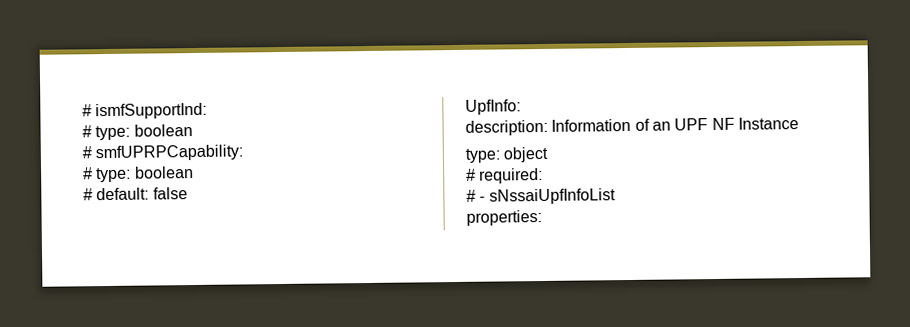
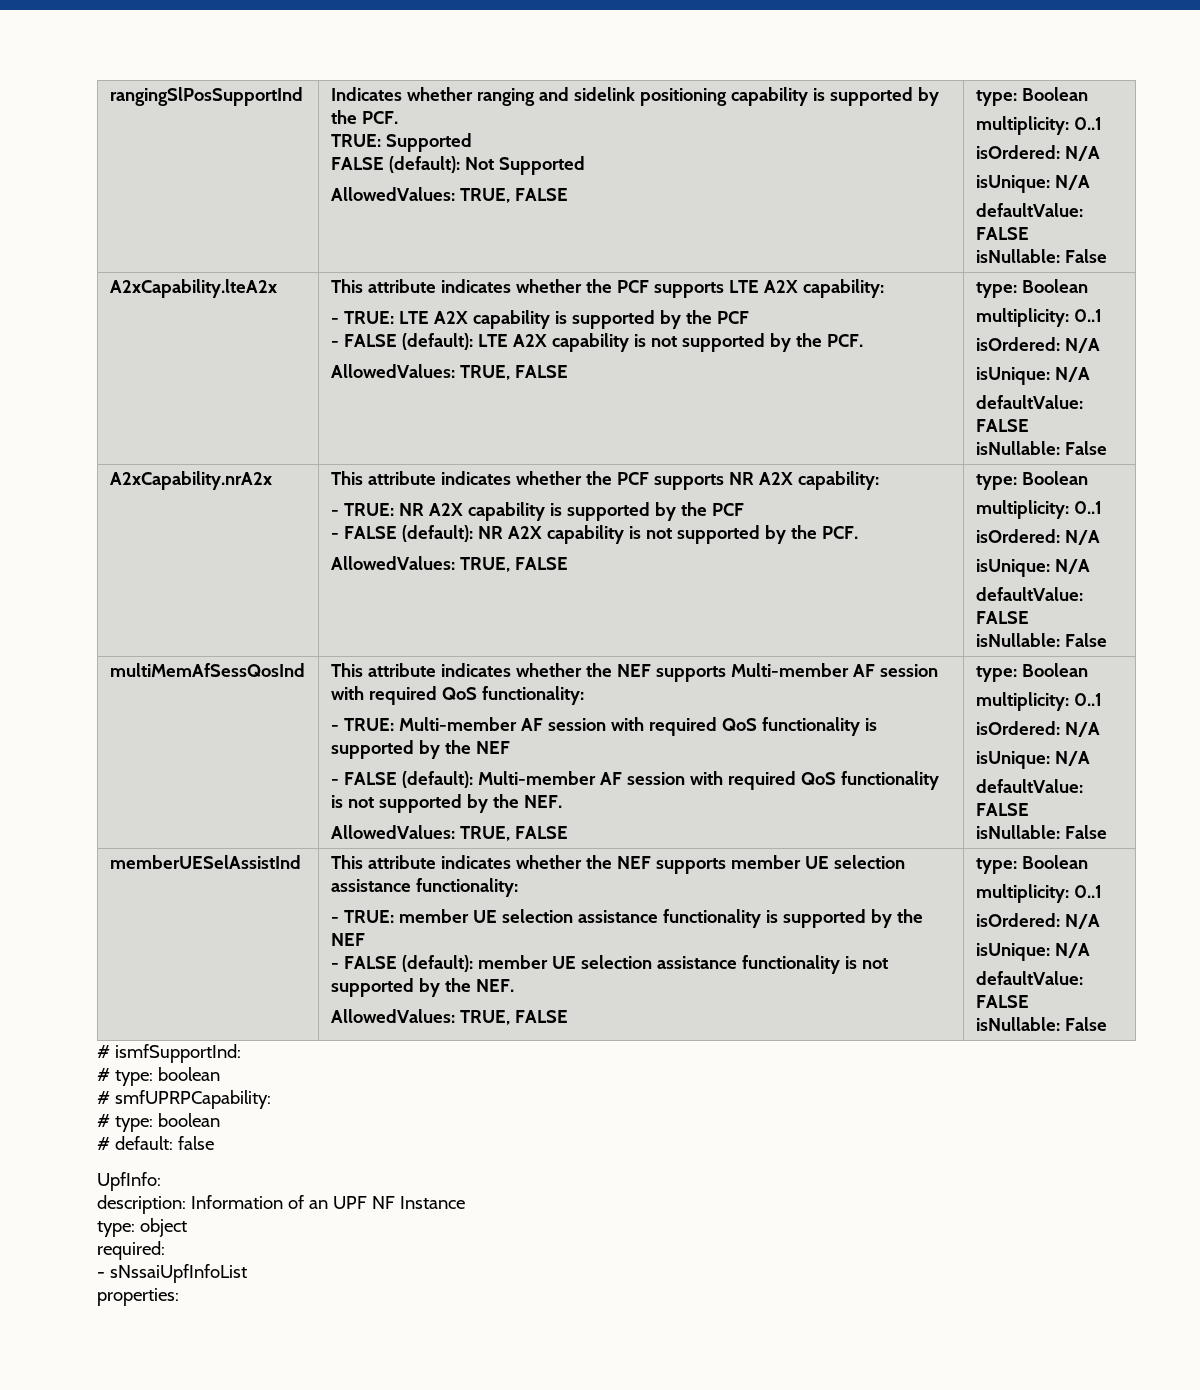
+ rangingSlPosSupportInd | Indicates whether ranging and sidelink positioning capability is supported by the PCF.
+ TRUE: Supported
+ FALSE (default): Not Supported
+ AllowedValues: TRUE, FALSE | type: Boolean
+ multiplicity: 0..1
+ isOrdered: N/A
+ isUnique: N/A
+ defaultValue: FALSE
+ isNullable: False
+ A2xCapability.lteA2x | This attribute indicates whether the PCF supports LTE A2X capability:
+ - TRUE: LTE A2X capability is supported by the PCF
+ - FALSE (default): LTE A2X capability is not supported by the PCF.
+ AllowedValues: TRUE, FALSE | type: Boolean
+ multiplicity: 0..1
+ isOrdered: N/A
+ isUnique: N/A
+ defaultValue: FALSE
+ isNullable: False
+ A2xCapability.nrA2x | This attribute indicates whether the PCF supports NR A2X capability:
+ - TRUE: NR A2X capability is supported by the PCF
+ - FALSE (default): NR A2X capability is not supported by the PCF.
+ AllowedValues: TRUE, FALSE | type: Boolean
+ multiplicity: 0..1
+ isOrdered: N/A
+ isUnique: N/A
+ defaultValue: FALSE
+ isNullable: False
+ multiMemAfSessQosInd | This attribute indicates whether the NEF supports Multi-member AF session with required QoS functionality:
+ - TRUE: Multi-member AF session with required QoS functionality is supported by the NEF
+ - FALSE (default): Multi-member AF session with required QoS functionality is not supported by the NEF.
+ AllowedValues: TRUE, FALSE | type: Boolean
+ multiplicity: 0..1
+ isOrdered: N/A
+ isUnique: N/A
+ defaultValue: FALSE
+ isNullable: False
+ memberUESelAssistInd | This attribute indicates whether the NEF supports member UE selection assistance functionality:
+ - TRUE: member UE selection assistance functionality is supported by the NEF
+ - FALSE (default): member UE selection assistance functionality is not supported by the NEF.
+ AllowedValues: TRUE, FALSE | type: Boolean
+ multiplicity: 0..1
+ isOrdered: N/A
+ isUnique: N/A
+ defaultValue: FALSE
+ isNullable: False
- # required:
+ required:
- # - sNssaiUpfInfoList
+ - sNssaiUpfInfoList

